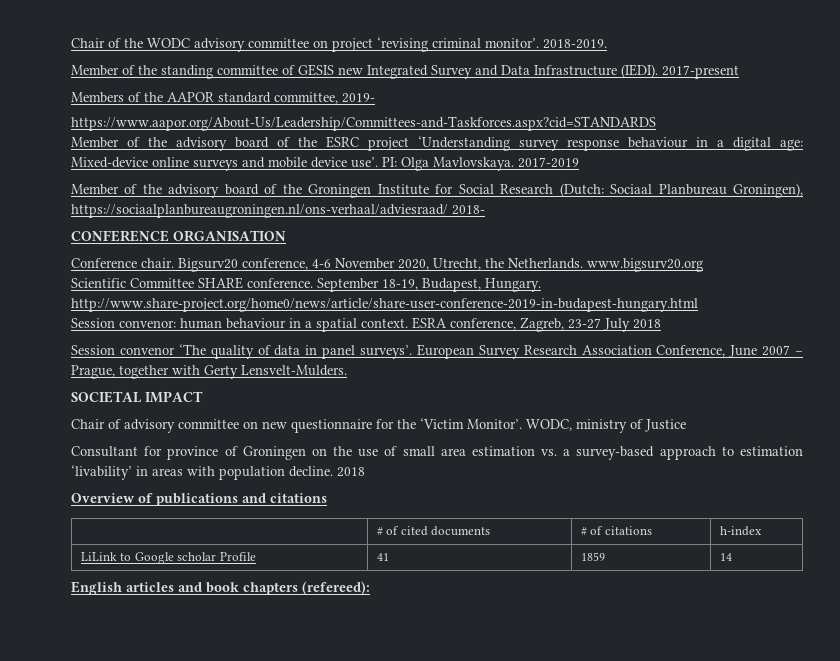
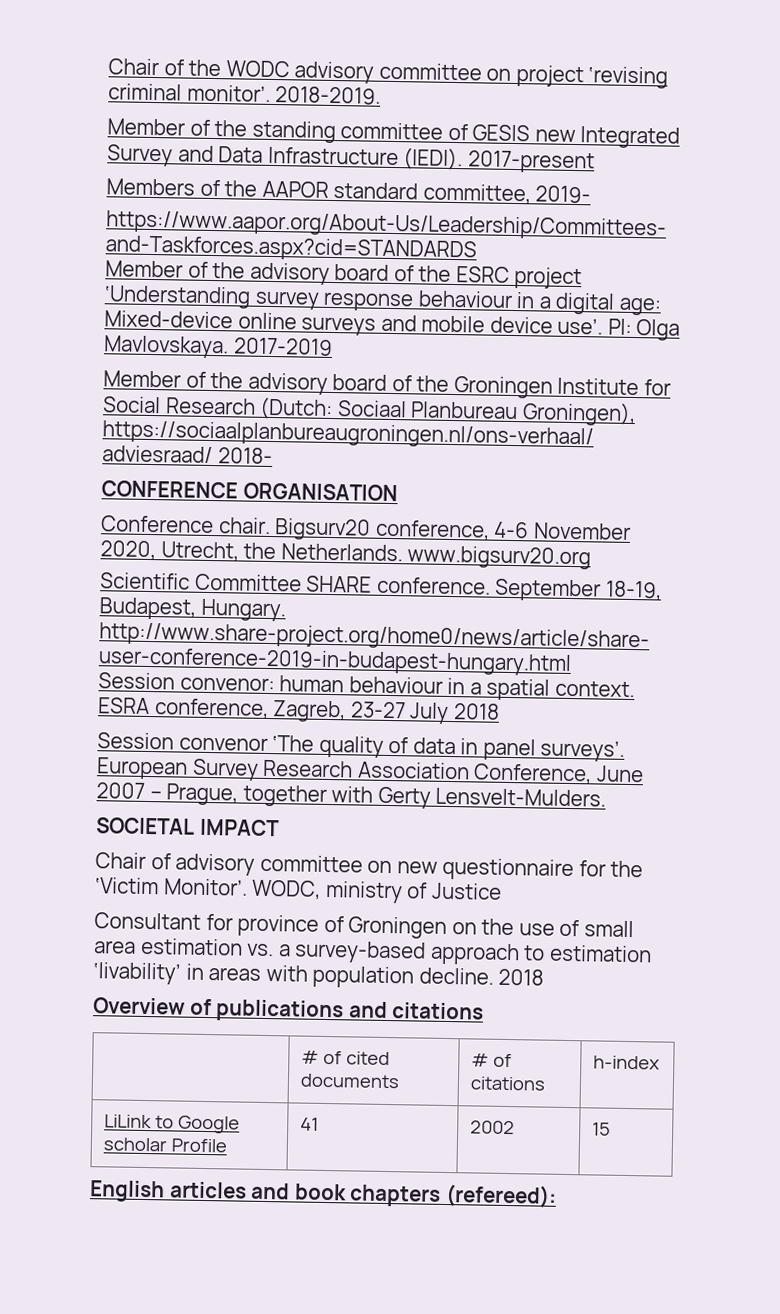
- LiLink to Google scholar Profile | 41 | 1859 | 14
+ LiLink to Google scholar Profile | 41 | 2002 | 15

